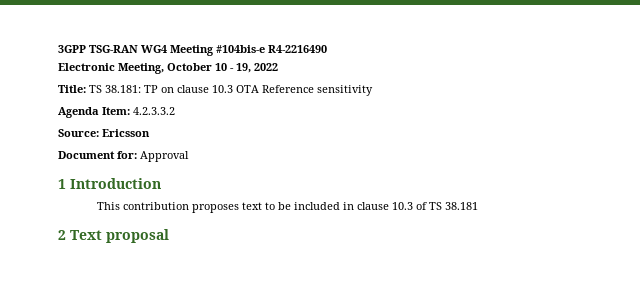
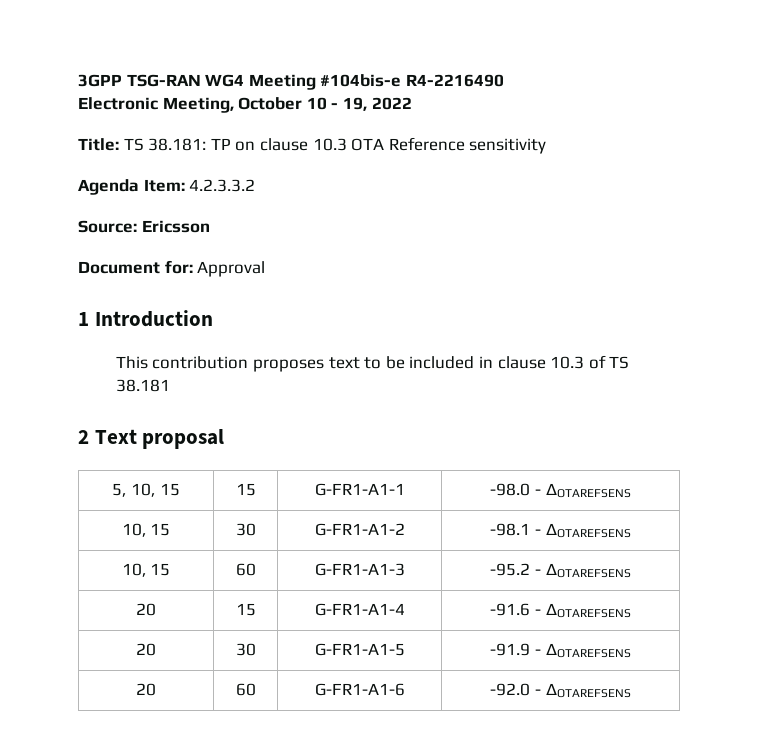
+ 5, 10, 15 | 15 | G-FR1-A1-1 | -98.0 - ΔOTAREFSENS
+ 10, 15 | 30 | G-FR1-A1-2 | -98.1 - ΔOTAREFSENS
+ 10, 15 | 60 | G-FR1-A1-3 | -95.2 - ΔOTAREFSENS
+ 20 | 15 | G-FR1-A1-4 | -91.6 - ΔOTAREFSENS
+ 20 | 30 | G-FR1-A1-5 | -91.9 - ΔOTAREFSENS
+ 20 | 60 | G-FR1-A1-6 | -92.0 - ΔOTAREFSENS

